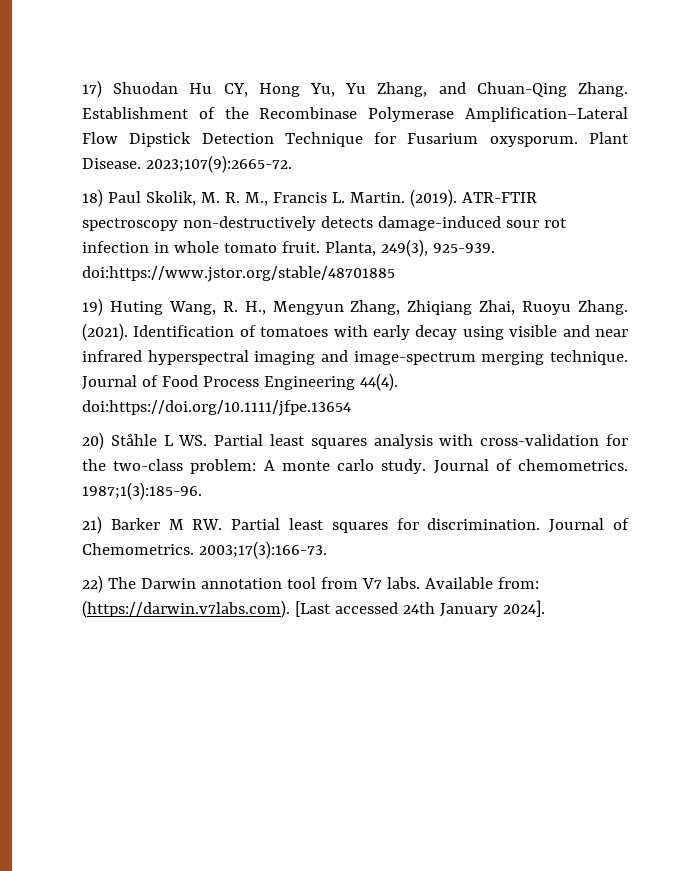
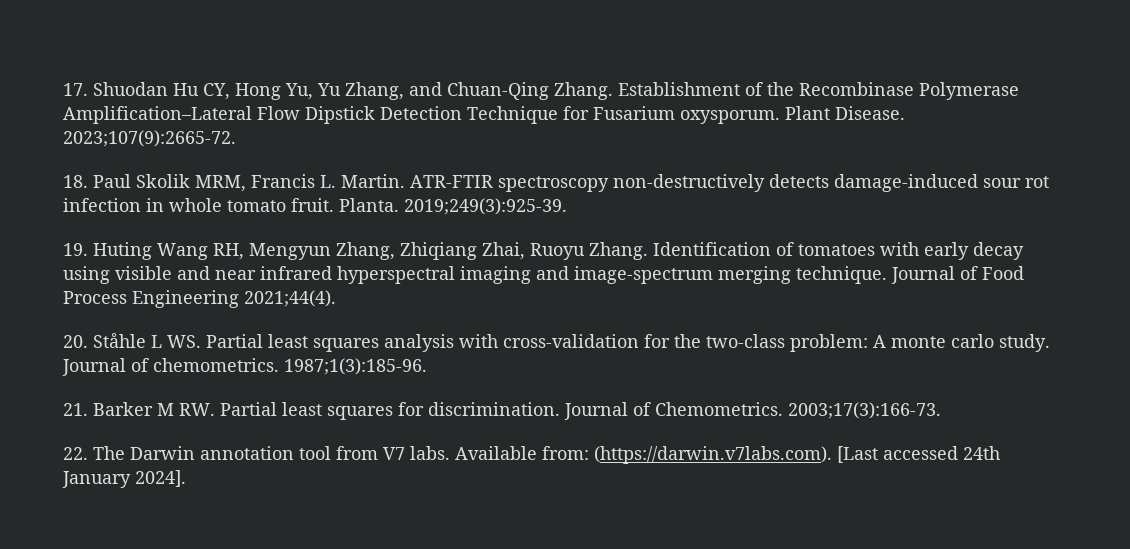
- 17) Shuodan Hu CY, Hong Yu, Yu Zhang, and Chuan-Qing Zhang.
+ 17. Shuodan Hu CY, Hong Yu, Yu Zhang, and Chuan-Qing Zhang.
- 18) Paul Skolik, M. R. M., Francis L. Martin.
+ 18. Paul Skolik MRM, Francis L. Martin.
- (2019).
- Planta, 249(3), 925-939. doi:https://www.jstor.org/stable/48701885
- 19) Huting Wang, R. H., Mengyun Zhang, Zhiqiang Zhai, Ruoyu Zhang.
+ Planta. 2019;249(3):925-39.
+ 19. Huting Wang RH, Mengyun Zhang, Zhiqiang Zhai, Ruoyu Zhang.
- (2021).
- Journal of Food Process Engineering 44(4). doi:https://doi.org/10.1111/jfpe.13654
- 20) Ståhle L WS. Partial least squares analysis with cross-validation for the two-class problem: A monte carlo study.
+ Journal of Food Process Engineering 2021;44(4).
+ 20. Ståhle L WS. Partial least squares analysis with cross-validation for the two-class problem: A monte carlo study.
- 21) Barker M RW. Partial least squares for discrimination.
+ 21. Barker M RW. Partial least squares for discrimination.
- 22) The Darwin annotation tool from V7 labs.
+ 22. The Darwin annotation tool from V7 labs.

